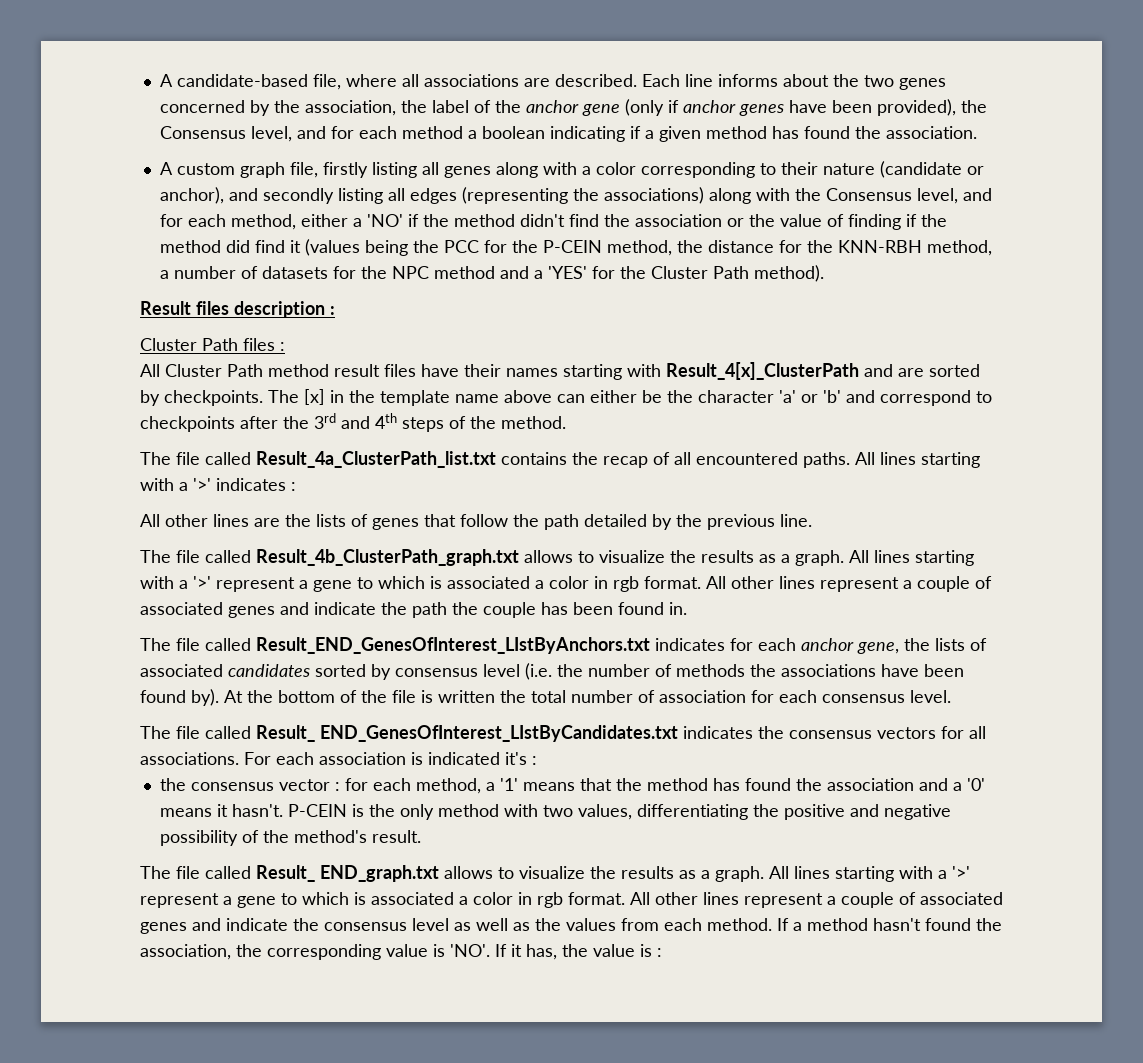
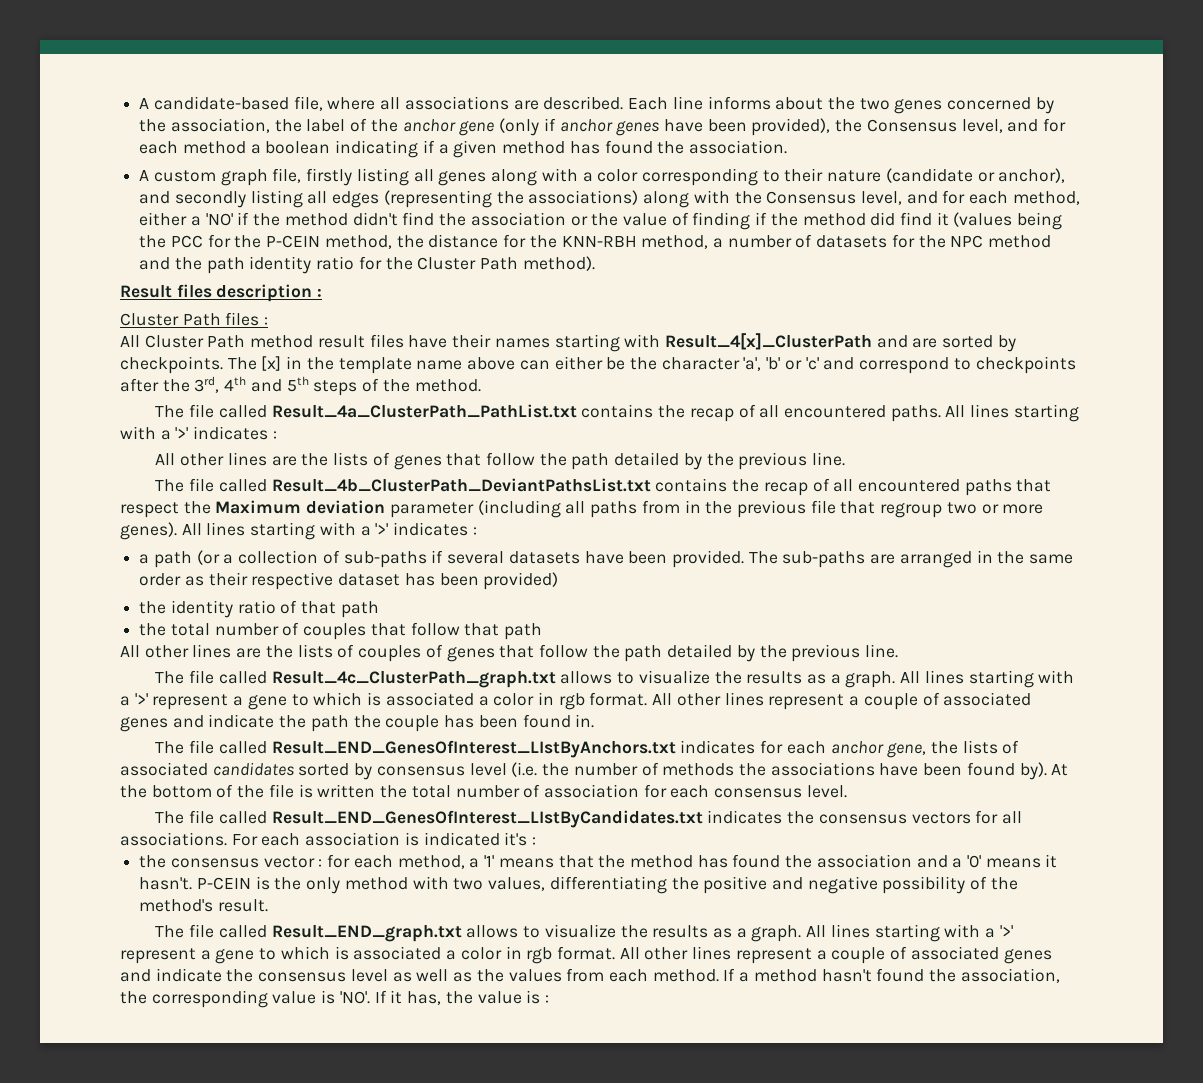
- A custom graph file, firstly listing all genes along with a color corresponding to their nature (candidate or anchor), and secondly listing all edges (representing the associations) along with the Consensus level, and for each method, either a 'NO' if the method didn't find the association or the value of finding if the method did find it (values being the PCC for the P-CEIN method, the distance for the KNN-RBH method, a number of datasets for the NPC method and a 'YES' for the Cluster Path method).
+ A custom graph file, firstly listing all genes along with a color corresponding to their nature (candidate or anchor), and secondly listing all edges (representing the associations) along with the Consensus level, and for each method, either a 'NO' if the method didn't find the association or the value of finding if the method did find it (values being the PCC for the P-CEIN method, the distance for the KNN-RBH method, a number of datasets for the NPC method and the path identity ratio for the Cluster Path method).
- The [x] in the template name above can either be the character 'a' or 'b' and correspond to checkpoints after the 3rd and 4th steps of the method.
+ The [x] in the template name above can either be the character 'a', 'b' or 'c' and correspond to checkpoints after the 3rd, 4th and 5th steps of the method.
- The file called Result_4a_ClusterPath_list.txt contains the recap of all encountered paths.
+ The file called Result_4a_ClusterPath_PathList.txt contains the recap of all encountered paths.
- The file called Result_4b_ClusterPath_graph.txt allows to visualize the results as a graph.
+ The file called Result_4b_ClusterPath_DeviantPathsList.txt contains the recap of all encountered paths that respect the Maximum deviation parameter (including all paths from in the previous file that regroup two or more genes). All lines starting with a '>' indicates :
+ a path (or a collection of sub-paths if several datasets have been provided. The sub-paths are arranged in the same order as their respective dataset has been provided)
+ the identity ratio of that path
+ the total number of couples that follow that path
+ All other lines are the lists of couples of genes that follow the path detailed by the previous line.
+ The file called Result_4c_ClusterPath_graph.txt allows to visualize the results as a graph.
- The file called Result_ END_GenesOfInterest_LIstByCandidates.txt indicates the consensus vectors for all associations.
+ The file called Result_END_GenesOfInterest_LIstByCandidates.txt indicates the consensus vectors for all associations.
- The file called Result_ END_graph.txt allows to visualize the results as a graph.
+ The file called Result_END_graph.txt allows to visualize the results as a graph.

